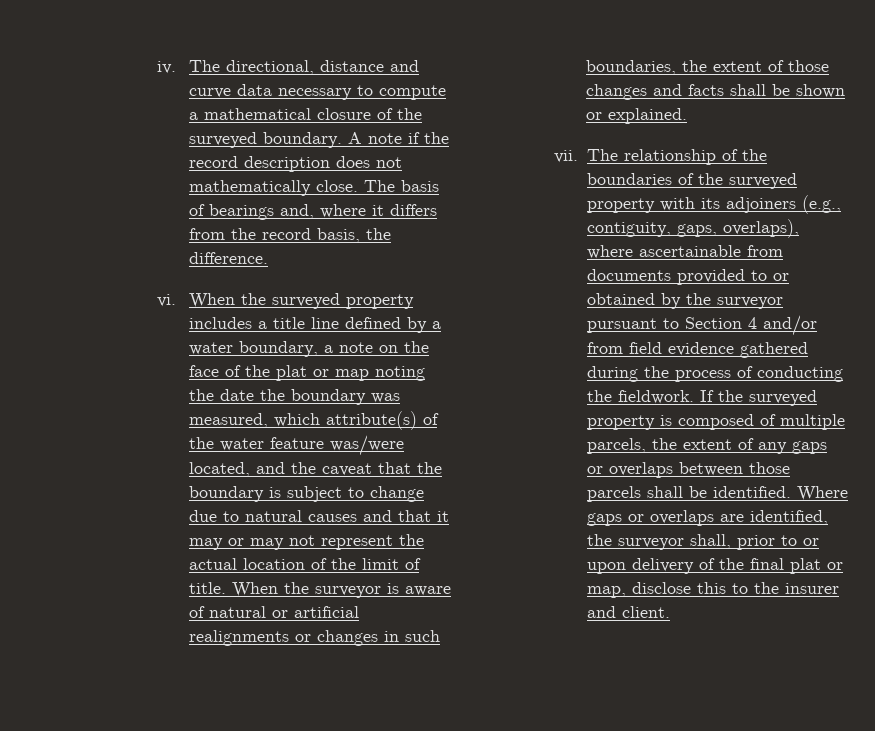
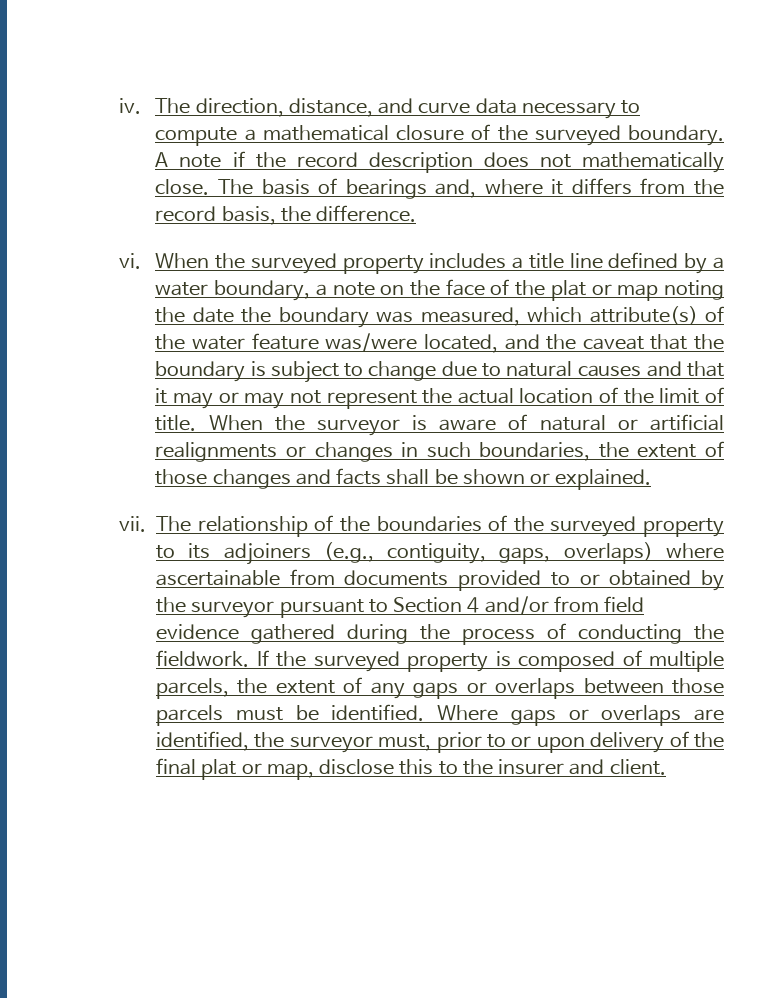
- The directional, distance and curve data necessary to compute a mathematical closure of the surveyed boundary.
+ The direction, distance, and curve data necessary to compute a mathematical closure of the surveyed boundary.
- The relationship of the boundaries of the surveyed property with its adjoiners (e.g., contiguity, gaps, overlaps), where ascertainable from documents provided to or obtained by the surveyor pursuant to Section 4 and/or from field evidence gathered during the process of conducting the fieldwork.
+ The relationship of the boundaries of the surveyed property to its adjoiners (e.g., contiguity, gaps, overlaps) where ascertainable from documents provided to or obtained by the surveyor pursuant to Section 4 and/or from field evidence gathered during the process of conducting the fieldwork.
- If the surveyed property is composed of multiple parcels, the extent of any gaps or overlaps between those parcels shall be identified.
+ If the surveyed property is composed of multiple parcels, the extent of any gaps or overlaps between those parcels must be identified.
- Where gaps or overlaps are identified, the surveyor shall, prior to or upon delivery of the final plat or map, disclose this to the insurer and client.
+ Where gaps or overlaps are identified, the surveyor must, prior to or upon delivery of the final plat or map, disclose this to the insurer and client.

